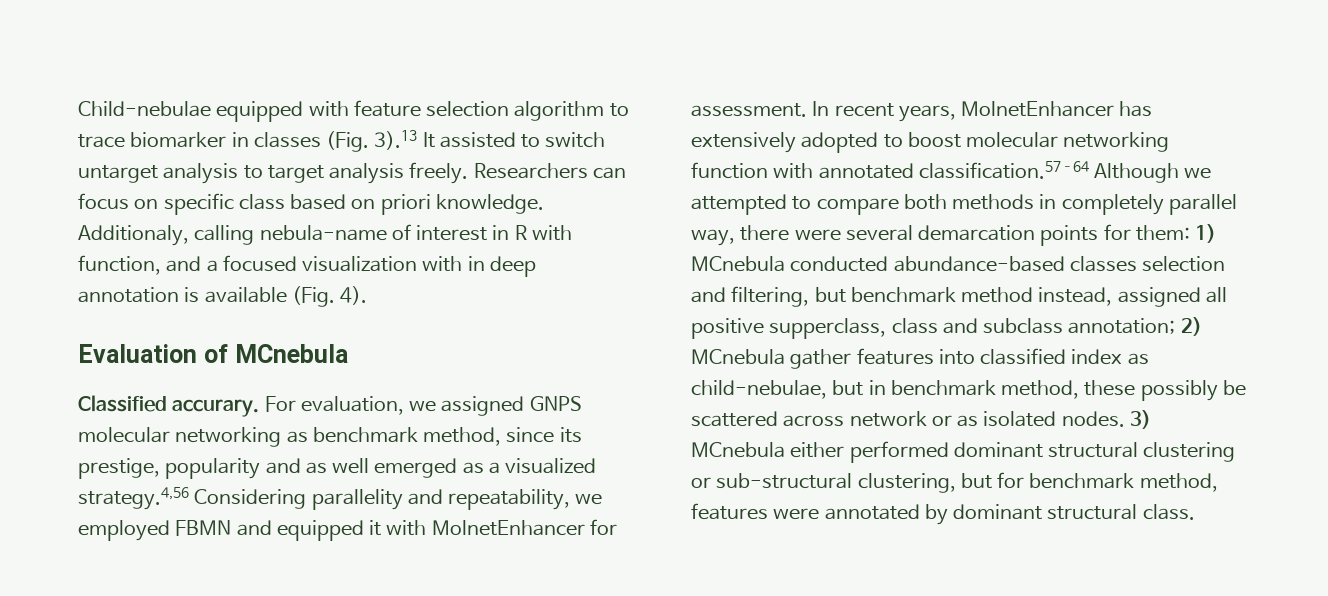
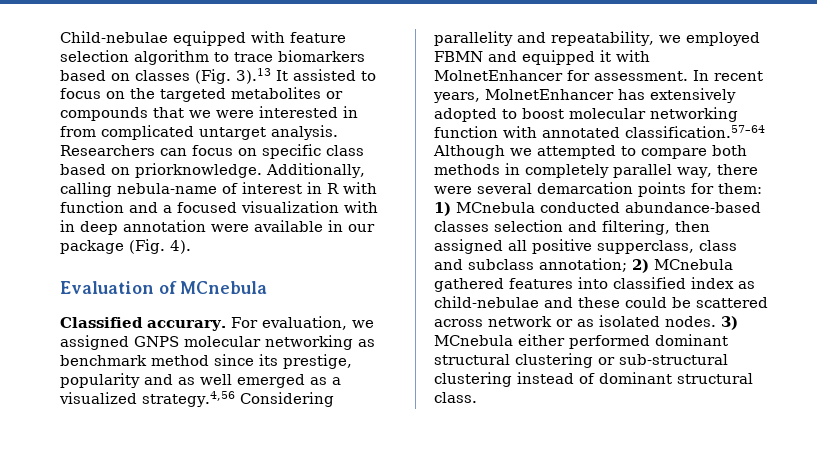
- Child-nebulae equipped with feature selection algorithm to trace biomarker in classes (Fig. 3).13 It assisted to switch untarget analysis to target analysis freely.
+ Child-nebulae equipped with feature selection algorithm to trace biomarkers based on classes (Fig. 3).13 It assisted to focus on the targeted metabolites or compounds that we were interested in from complicated untarget analysis.
- Researchers can focus on specific class based on priori knowledge. Additionaly, calling nebula-name of interest in R with function, and a focused visualization with in deep annotation is available (Fig. 4).
+ Researchers can focus on specific class based on priorknowledge. Additionally, calling nebula-name of interest in R with function and a focused visualization with in deep annotation were available in our package (Fig. 4).
- For evaluation, we assigned GNPS molecular networking as benchmark method, since its prestige, popularity and as well emerged as a visualized strategy.4,56 Considering parallelity and repeatability, we employed FBMN and equipped it with MolnetEnhancer for assessment.
+ For evaluation, we assigned GNPS molecular networking as benchmark method since its prestige, popularity and as well emerged as a visualized strategy.4,56 Considering parallelity and repeatability, we employed FBMN and equipped it with MolnetEnhancer for assessment.
- 1) MCnebula conducted abundance-based classes selection and filtering, but benchmark method instead, assigned all positive supperclass, class and subclass annotation;
+ 1) MCnebula conducted abundance-based classes selection and filtering, then assigned all positive supperclass, class and subclass annotation;
- 2) MCnebula gather features into classified index as child-nebulae, but in benchmark method, these possibly be scattered across network or as isolated nodes.
+ 2) MCnebula gathered features into classified index as child-nebulae and these could be scattered across network or as isolated nodes.
- 3) MCnebula either performed dominant structural clustering or sub-structural clustering, but for benchmark method, features were annotated by dominant structural class.
+ 3) MCnebula either performed dominant structural clustering or sub-structural clustering instead of dominant structural class.

